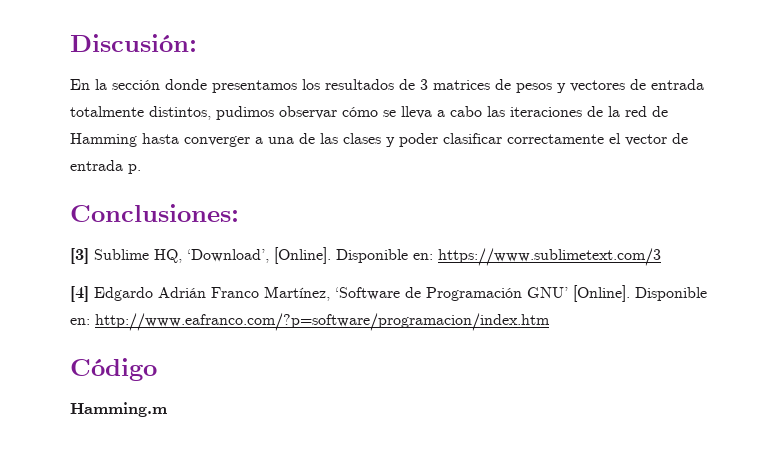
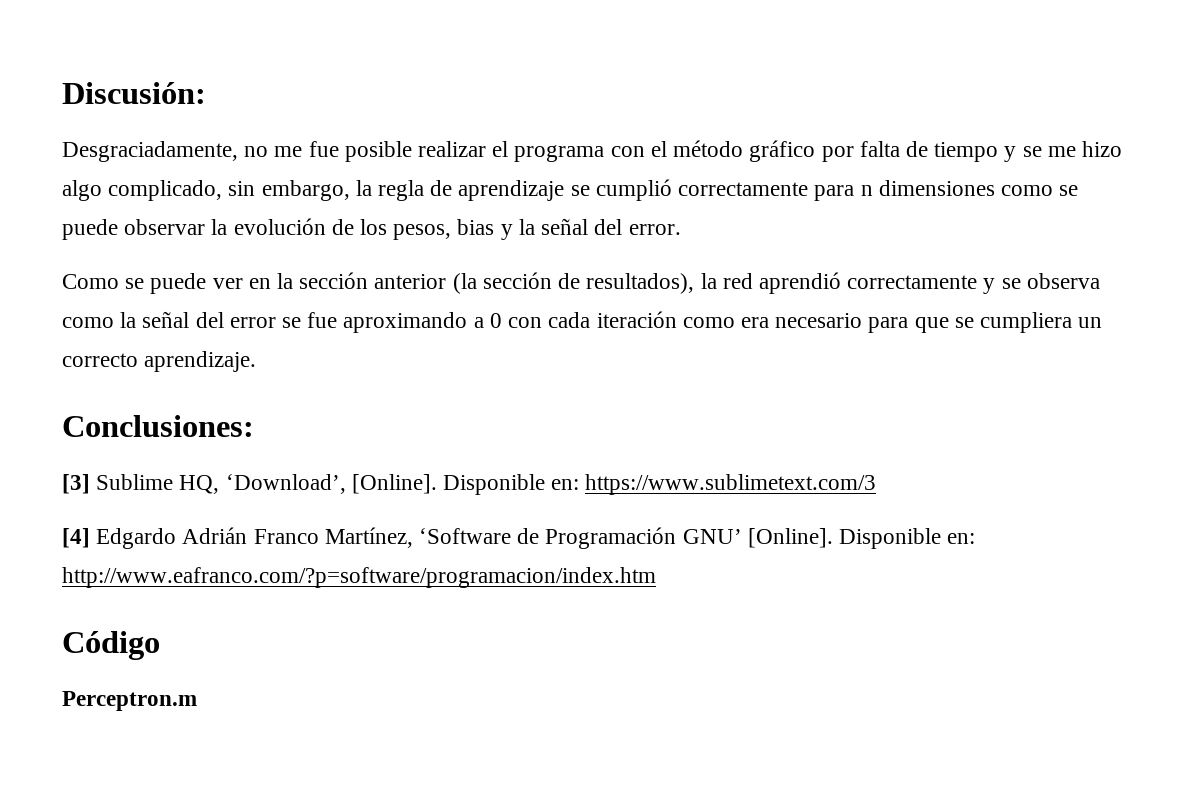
- En la sección donde presentamos los resultados de 3 matrices de pesos y vectores de entrada totalmente distintos, pudimos observar cómo se lleva a cabo las iteraciones de la red de Hamming hasta converger a una de las clases y poder clasificar correctamente el vector de entrada p.
+ Desgraciadamente, no me fue posible realizar el programa con el método gráfico por falta de tiempo y se me hizo algo complicado, sin embargo, la regla de aprendizaje se cumplió correctamente para n dimensiones como se puede observar la evolución de los pesos, bias y la señal del error.
+ Como se puede ver en la sección anterior (la sección de resultados), la red aprendió correctamente y se observa como la señal del error se fue aproximando a 0 con cada iteración como era necesario para que se cumpliera un correcto aprendizaje.
- Hamming.m
+ Perceptron.m

